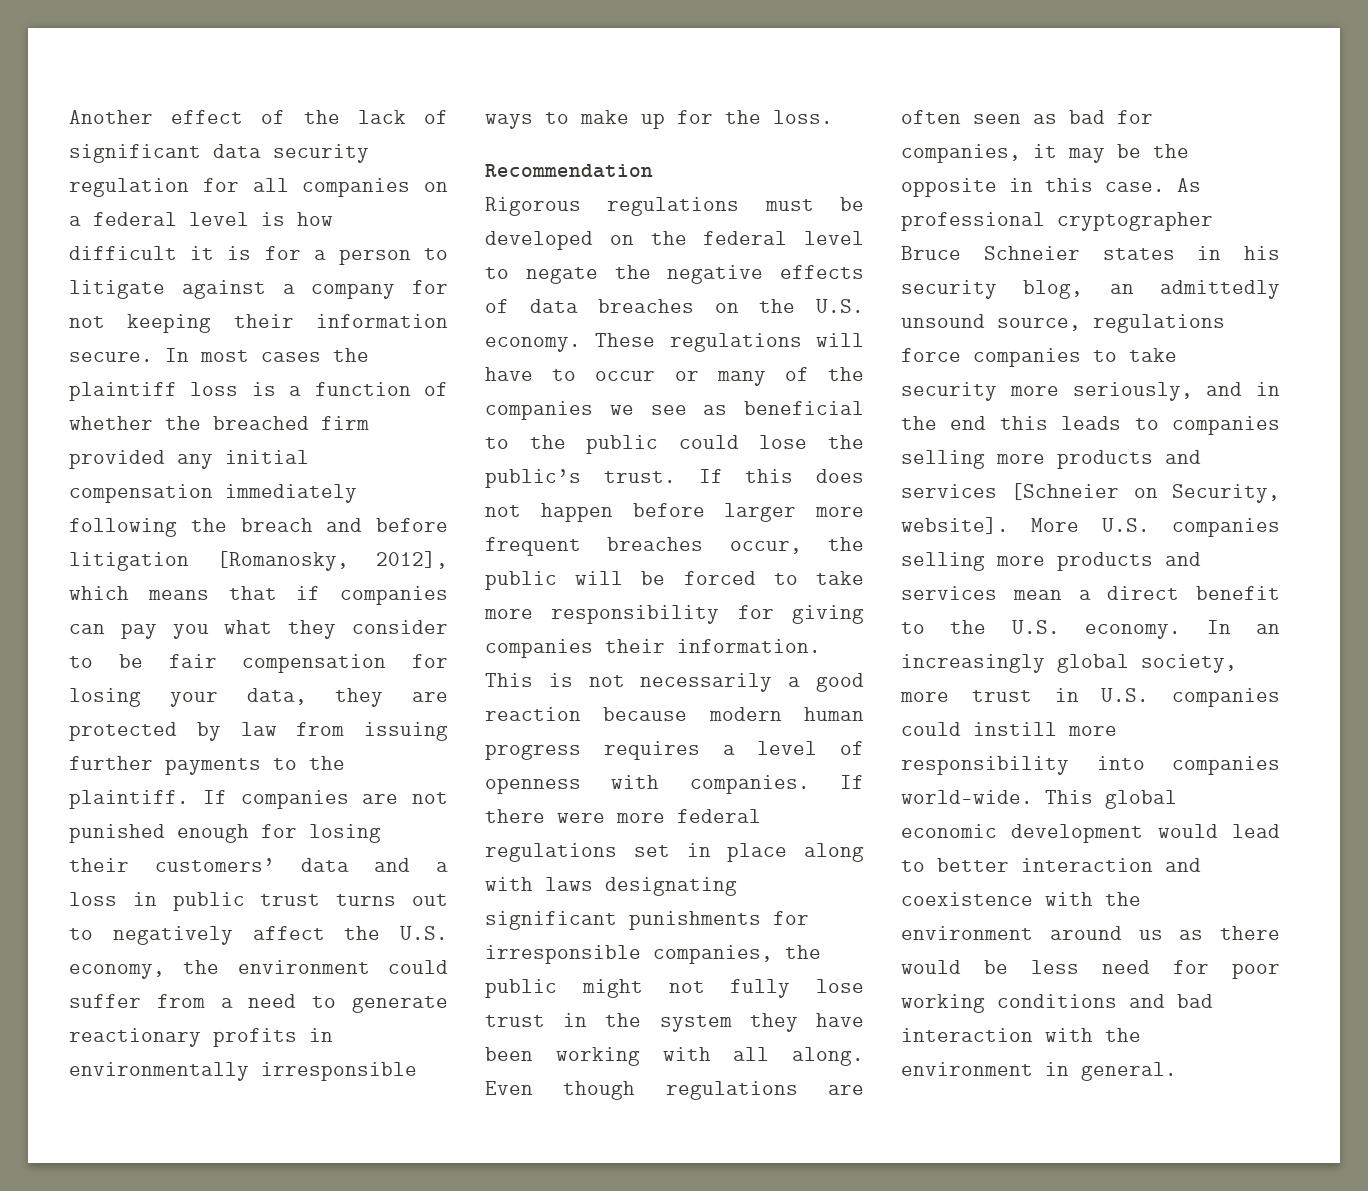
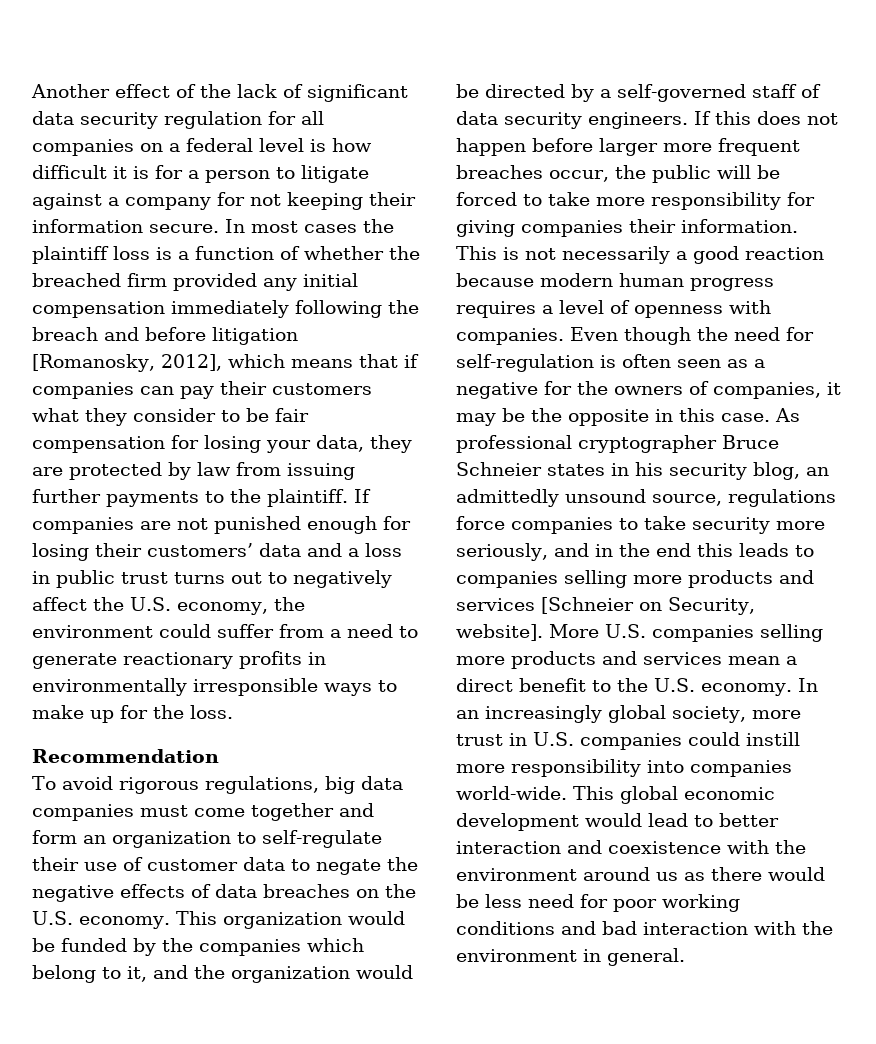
- In most cases the plaintiff loss is a function of whether the breached firm provided any initial compensation immediately following the breach and before litigation [Romanosky, 2012], which means that if companies can pay you what they consider to be fair compensation for losing your data, they are protected by law from issuing further payments to the plaintiff.
+ In most cases the plaintiff loss is a function of whether the breached firm provided any initial compensation immediately following the breach and before litigation [Romanosky, 2012], which means that if companies can pay their customers what they consider to be fair compensation for losing your data, they are protected by law from issuing further payments to the plaintiff.
- Rigorous regulations must be developed on the federal level to negate the negative effects of data breaches on the U.S. economy.
+ To avoid rigorous regulations, big data companies must come together and form an organization to self-regulate their use of customer data to negate the negative effects of data breaches on the U.S. economy.
- These regulations will have to occur or many of the companies we see as beneficial to the public could lose the public’s trust.
+ This organization would be funded by the companies which belong to it, and the organization would be directed by a self-governed staff of data security engineers.
- If there were more federal regulations set in place along with laws designating significant punishments for irresponsible companies, the public might not fully lose trust in the system they have been working with all along. Even though regulations are often seen as bad for companies, it may be the opposite in this case.
+ Even though the need for self-regulation is often seen as a negative for the owners of companies, it may be the opposite in this case.

